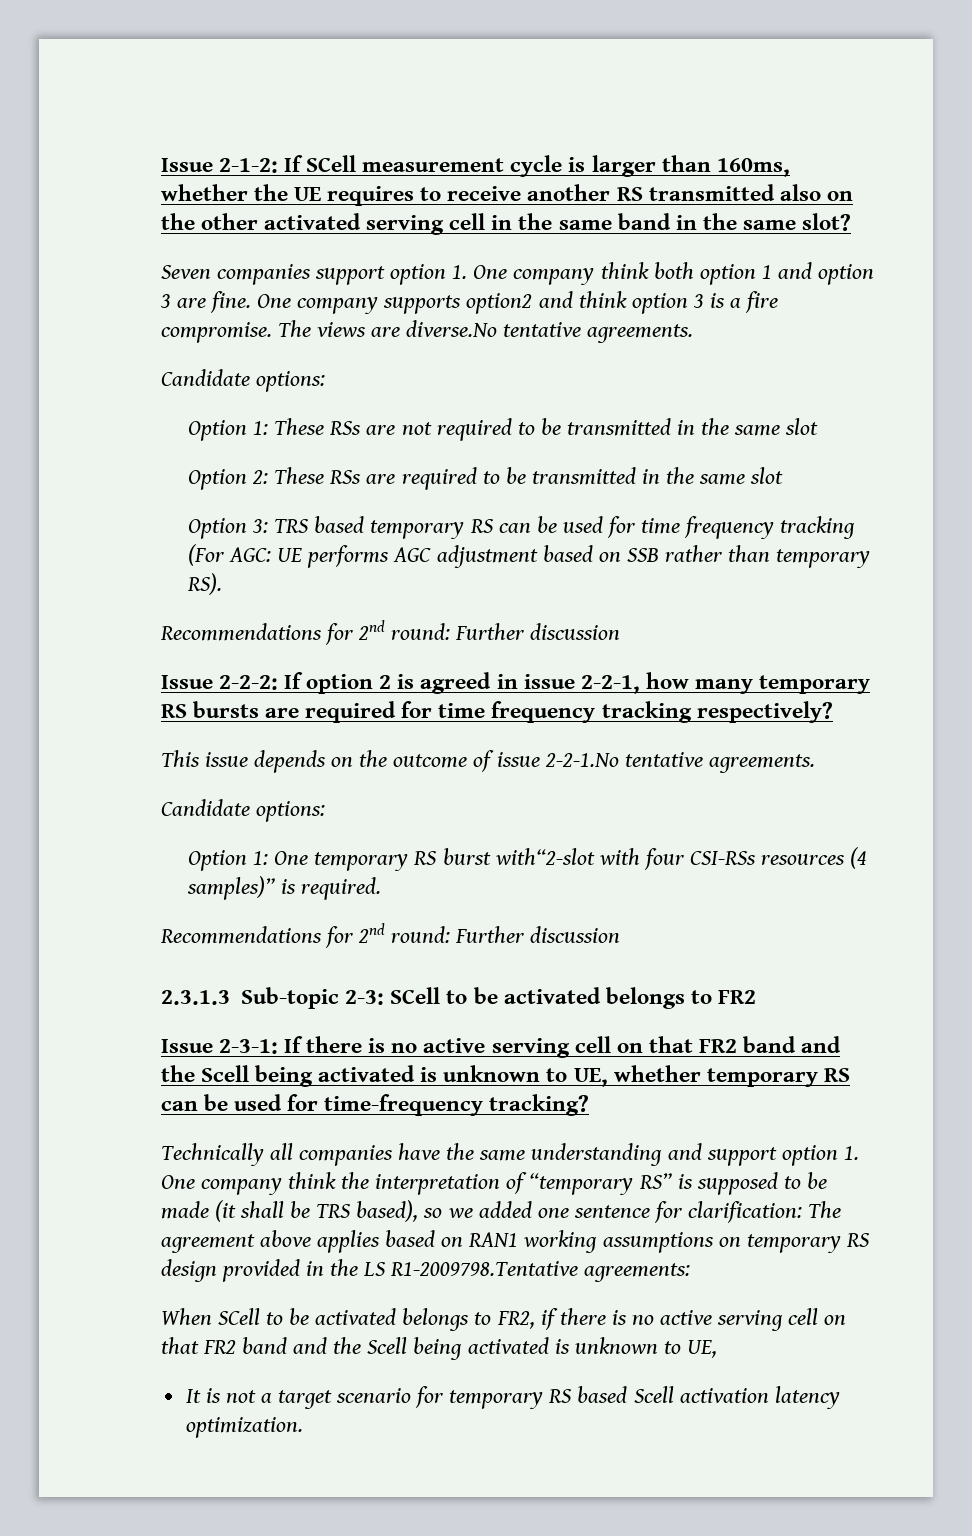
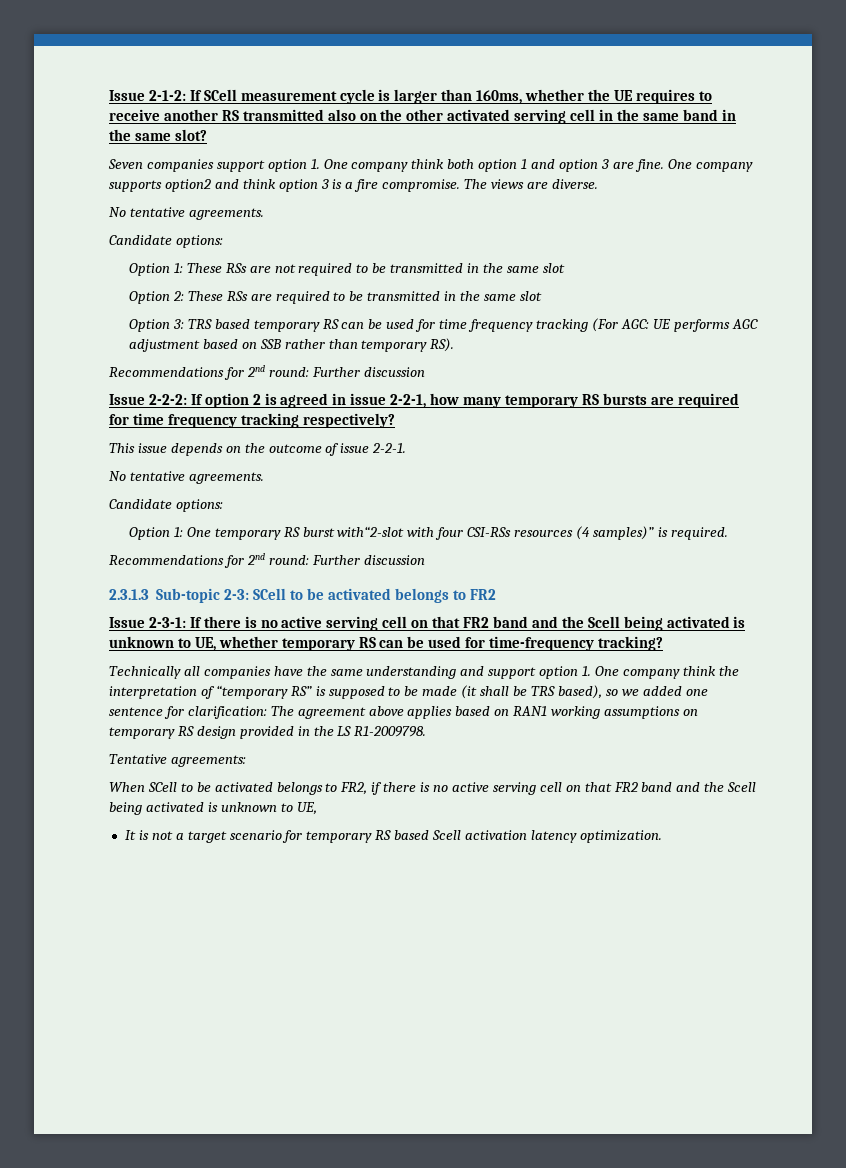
- The views are diverse.No tentative agreements.
+ The views are diverse.
+ No tentative agreements.
- This issue depends on the outcome of issue 2-2-1.No tentative agreements.
+ This issue depends on the outcome of issue 2-2-1.
+ No tentative agreements.
- Technically all companies have the same understanding and support option 1. One company think the interpretation of “temporary RS” is supposed to be made (it shall be TRS based), so we added one sentence for clarification: The agreement above applies based on RAN1 working assumptions on temporary RS design provided in the LS R1-2009798.Tentative agreements:
+ Technically all companies have the same understanding and support option 1. One company think the interpretation of “temporary RS” is supposed to be made (it shall be TRS based), so we added one sentence for clarification: The agreement above applies based on RAN1 working assumptions on temporary RS design provided in the LS R1-2009798.
+ Tentative agreements:

